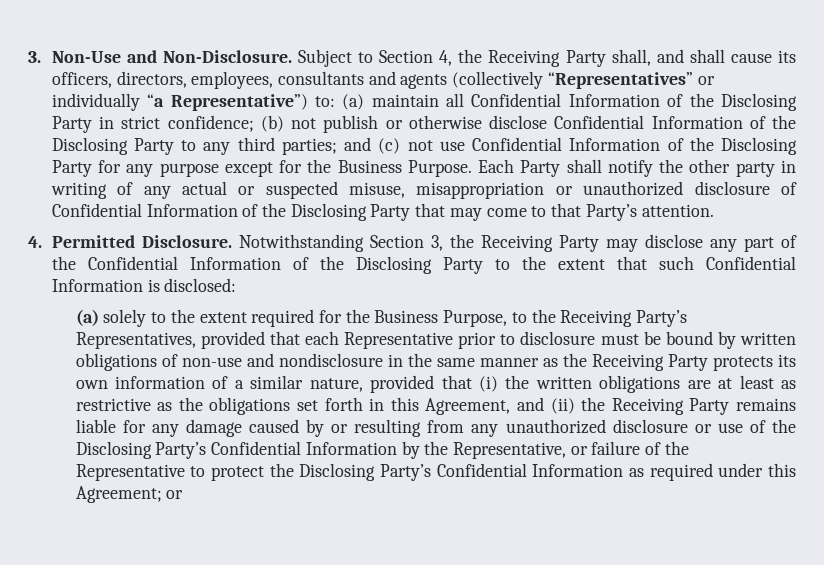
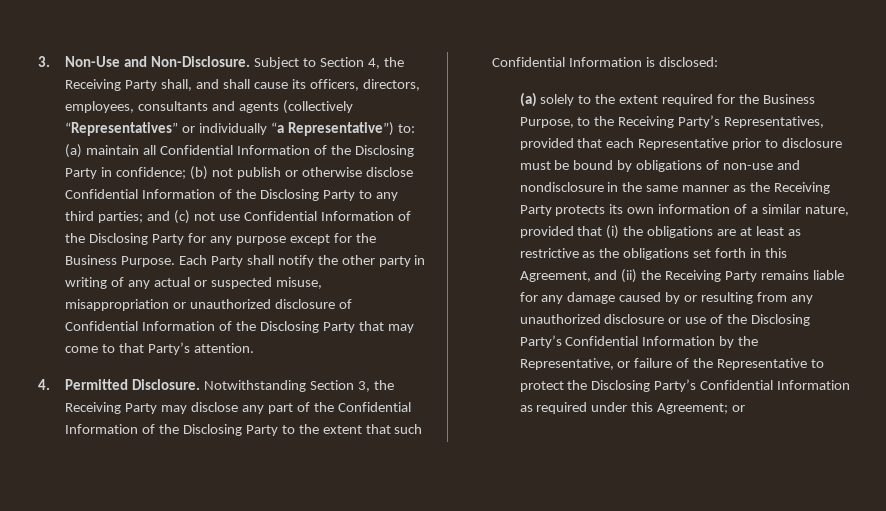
- (a) maintain all Confidential Information of the Disclosing Party in strict confidence;
+ (a) maintain all Confidential Information of the Disclosing Party in confidence;
- (a) solely to the extent required for the Business Purpose, to the Receiving Party’s Representatives, provided that each Representative prior to disclosure must be bound by written obligations of non-use and nondisclosure in the same manner as the Receiving Party protects its own information of a similar nature, provided that (i) the written obligations are at least as restrictive as the obligations set forth in this Agreement, and (ii) the Receiving Party remains liable for any damage caused by or resulting from any unauthorized disclosure or use of the Disclosing Party’s Confidential Information by the Representative, or failure of the Representative to protect the Disclosing Party’s Confidential Information as required under this Agreement;
+ (a) solely to the extent required for the Business Purpose, to the Receiving Party’s Representatives, provided that each Representative prior to disclosure must be bound by obligations of non-use and nondisclosure in the same manner as the Receiving Party protects its own information of a similar nature, provided that (i) the obligations are at least as restrictive as the obligations set forth in this Agreement, and (ii) the Receiving Party remains liable for any damage caused by or resulting from any unauthorized disclosure or use of the Disclosing Party’s Confidential Information by the Representative, or failure of the Representative to protect the Disclosing Party’s Confidential Information as required under this Agreement;

